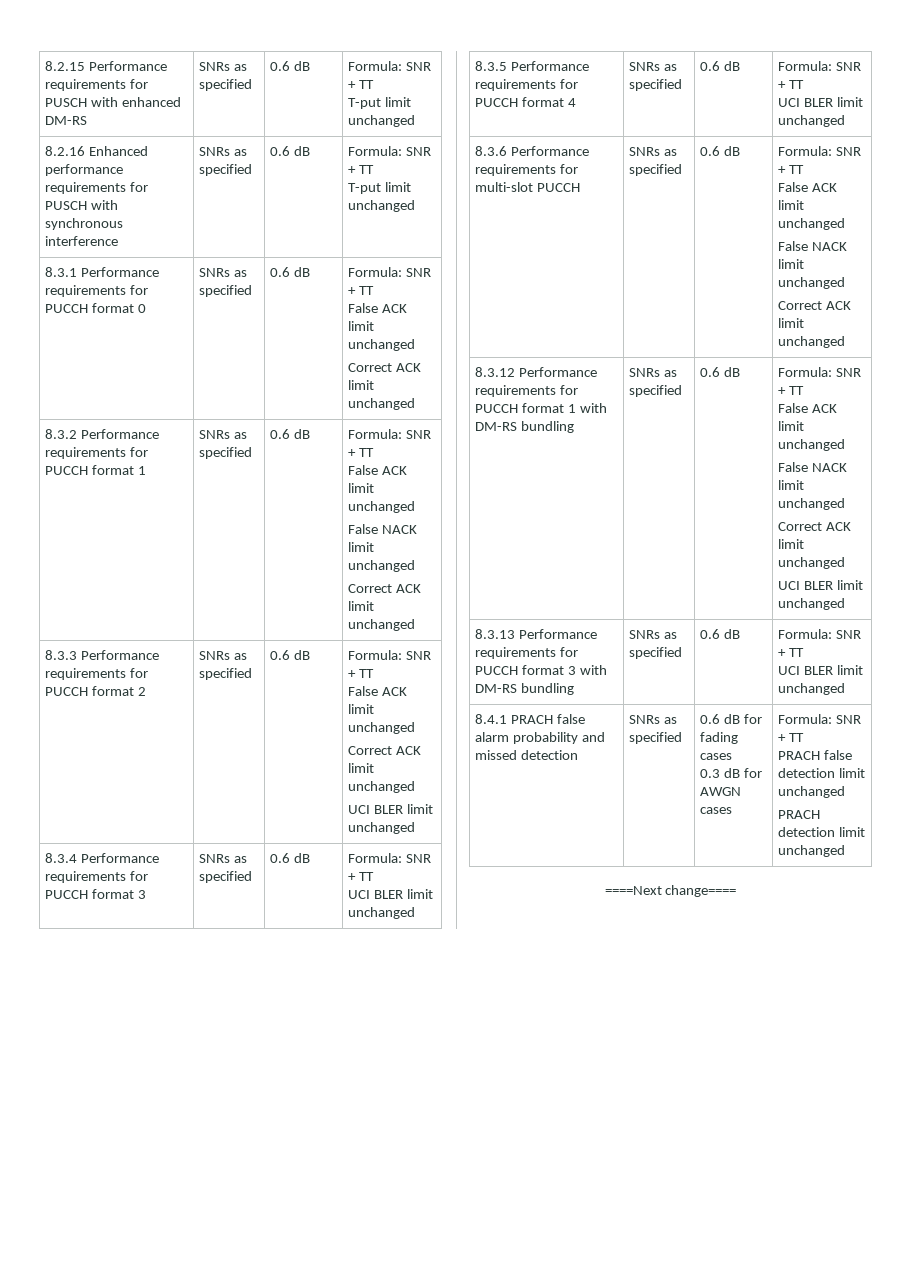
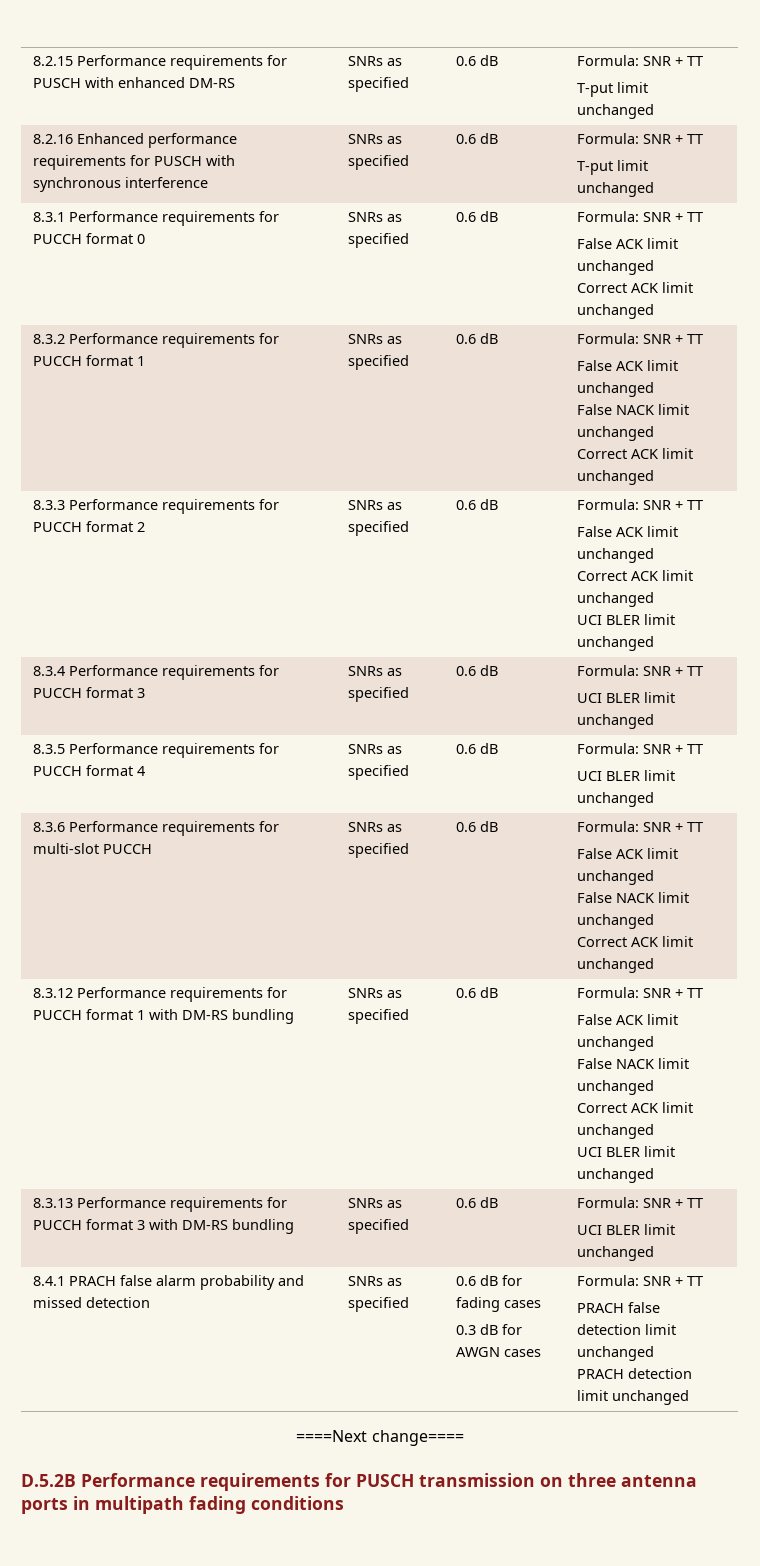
+ D.5.2B Performance requirements for PUSCH transmission on three antenna ports in multipath fading conditions

